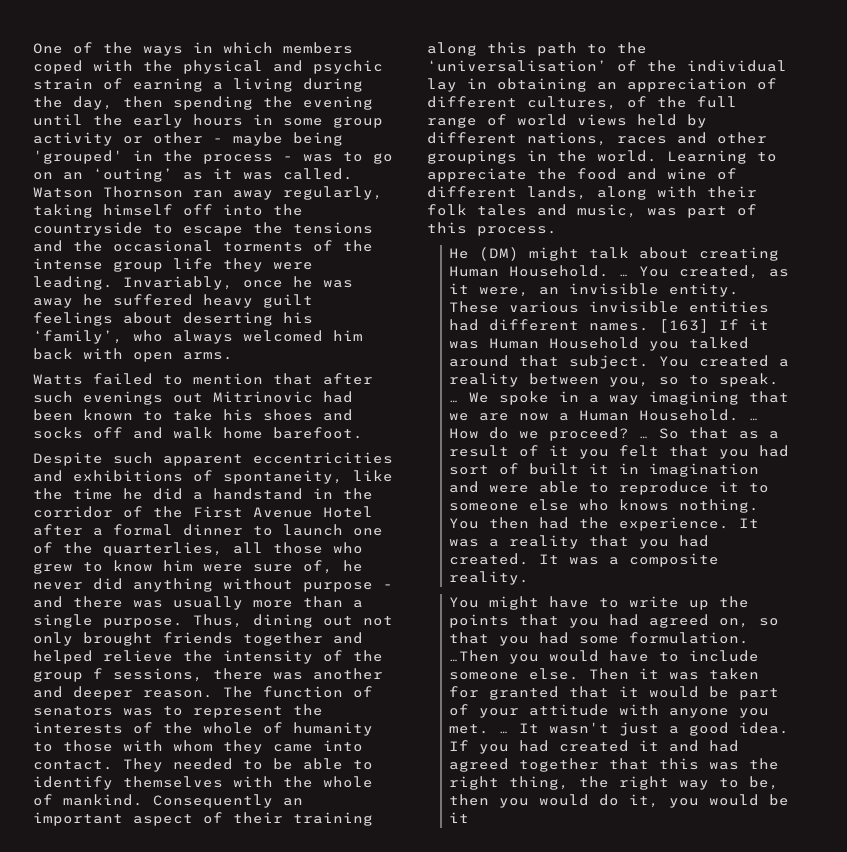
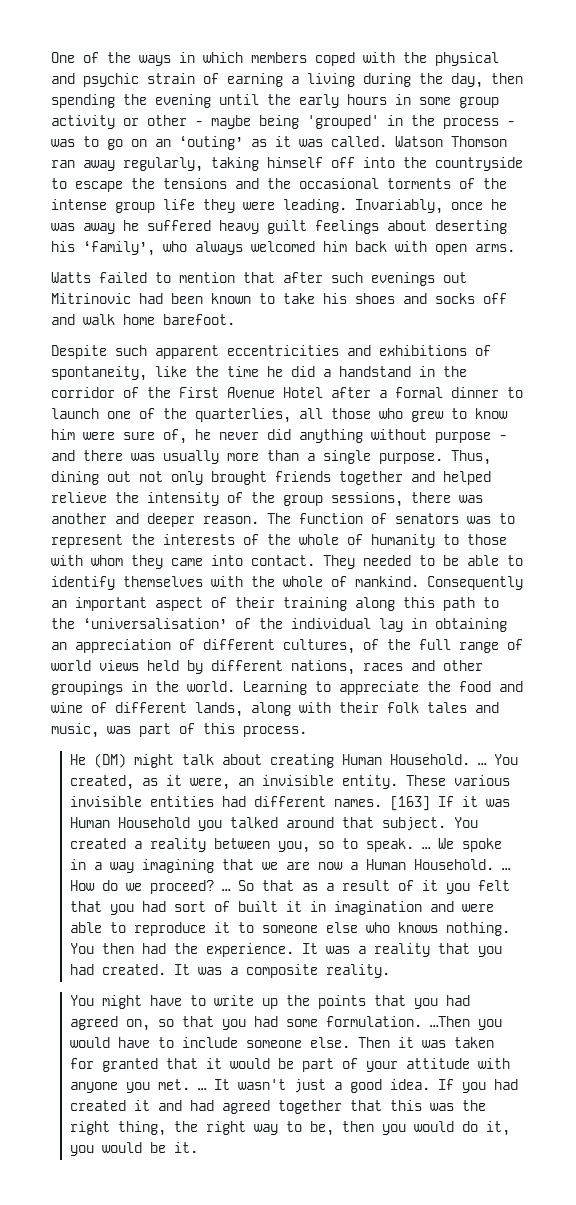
- Watson Thornson ran away regularly, taking himself off into the countryside to escape the tensions and the occasional torments of the intense group life they were leading.
+ Watson Thomson ran away regularly, taking himself off into the countryside to escape the tensions and the occasional torments of the intense group life they were leading.
- Thus, dining out not only brought friends together and helped relieve the intensity of the group f sessions, there was another and deeper reason.
+ Thus, dining out not only brought friends together and helped relieve the intensity of the group sessions, there was another and deeper reason.
- If you had created it and had agreed together that this was the right thing, the right way to be, then you would do it, you would be it
+ If you had created it and had agreed together that this was the right thing, the right way to be, then you would do it, you would be it.

